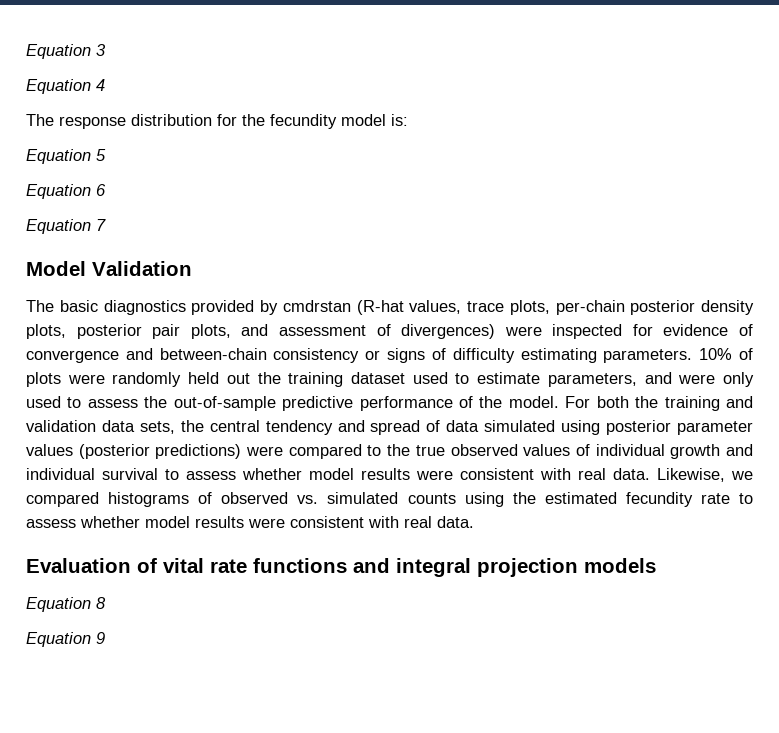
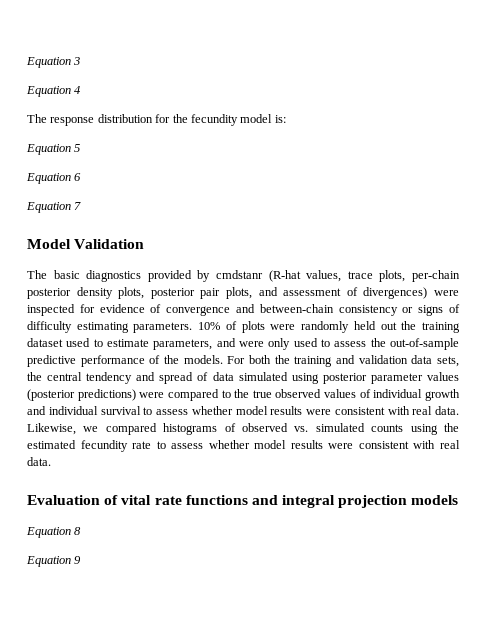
- The basic diagnostics provided by cmdrstan (R-hat values, trace plots, per-chain posterior density plots, posterior pair plots, and assessment of divergences) were inspected for evidence of convergence and between-chain consistency or signs of difficulty estimating parameters.
+ The basic diagnostics provided by cmdstanr (R-hat values, trace plots, per-chain posterior density plots, posterior pair plots, and assessment of divergences) were inspected for evidence of convergence and between-chain consistency or signs of difficulty estimating parameters.
- 10% of plots were randomly held out the training dataset used to estimate parameters, and were only used to assess the out-of-sample predictive performance of the model.
+ 10% of plots were randomly held out the training dataset used to estimate parameters, and were only used to assess the out-of-sample predictive performance of the models.

